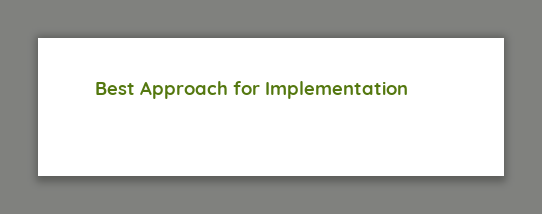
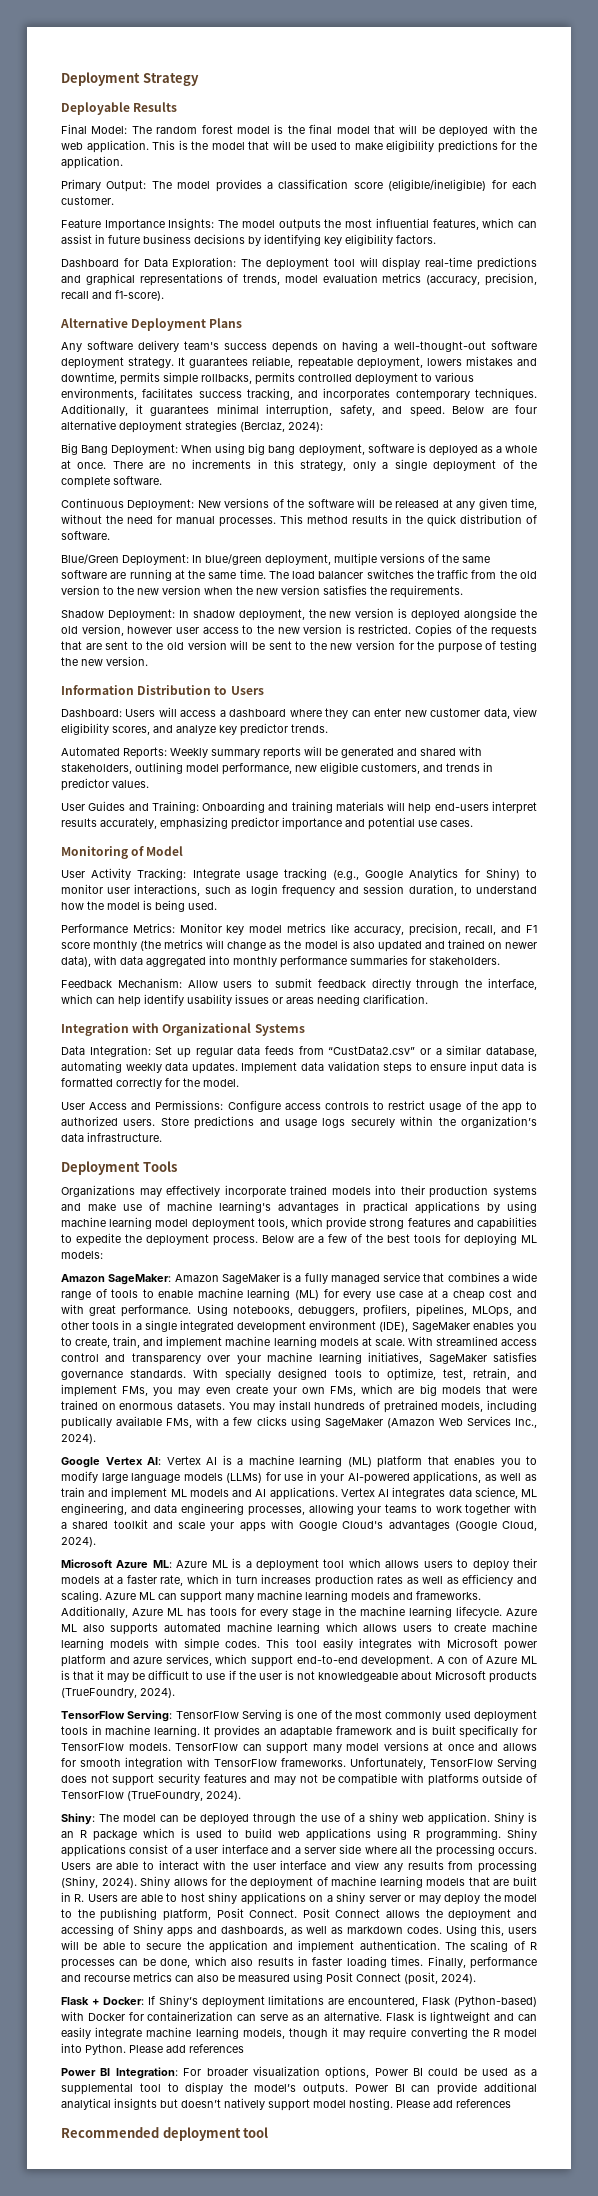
- Best Approach for Implementation
+ Deployment Strategy
+ Deployable Results
+ Final Model: The random forest model is the final model that will be deployed with the web application. This is the model that will be used to make eligibility predictions for the application.
+ Primary Output: The model provides a classification score (eligible/ineligible) for each customer.
+ Feature Importance Insights: The model outputs the most influential features, which can assist in future business decisions by identifying key eligibility factors.
+ Dashboard for Data Exploration: The deployment tool will display real-time predictions and graphical representations of trends, model evaluation metrics (accuracy, precision, recall and f1-score).
+ Alternative Deployment Plans
+ Any software delivery team's success depends on having a well-thought-out software deployment strategy. It guarantees reliable, repeatable deployment, lowers mistakes and downtime, permits simple rollbacks, permits controlled deployment to various environments, facilitates success tracking, and incorporates contemporary techniques. Additionally, it guarantees minimal interruption, safety, and speed. Below are four alternative deployment strategies (Berclaz, 2024):
+ Big Bang Deployment: When using big bang deployment, software is deployed as a whole at once. There are no increments in this strategy, only a single deployment of the complete software.
+ Continuous Deployment: New versions of the software will be released at any given time, without the need for manual processes. This method results in the quick distribution of software.
+ Blue/Green Deployment: In blue/green deployment, multiple versions of the same software are running at the same time. The load balancer switches the traffic from the old version to the new version when the new version satisfies the requirements.
+ Shadow Deployment: In shadow deployment, the new version is deployed alongside the old version, however user access to the new version is restricted. Copies of the requests that are sent to the old version will be sent to the new version for the purpose of testing the new version.
+ Information Distribution to Users
+ Dashboard: Users will access a dashboard where they can enter new customer data, view eligibility scores, and analyze key predictor trends.
+ Automated Reports: Weekly summary reports will be generated and shared with stakeholders, outlining model performance, new eligible customers, and trends in predictor values.
+ User Guides and Training: Onboarding and training materials will help end-users interpret results accurately, emphasizing predictor importance and potential use cases.
+ Monitoring of Model
+ User Activity Tracking: Integrate usage tracking (e.g., Google Analytics for Shiny) to monitor user interactions, such as login frequency and session duration, to understand how the model is being used.
+ Performance Metrics: Monitor key model metrics like accuracy, precision, recall, and F1 score monthly (the metrics will change as the model is also updated and trained on newer data), with data aggregated into monthly performance summaries for stakeholders.
+ Feedback Mechanism: Allow users to submit feedback directly through the interface, which can help identify usability issues or areas needing clarification.
+ Integration with Organizational Systems
+ Data Integration: Set up regular data feeds from “CustData2.csv” or a similar database, automating weekly data updates. Implement data validation steps to ensure input data is formatted correctly for the model.
+ User Access and Permissions: Configure access controls to restrict usage of the app to authorized users. Store predictions and usage logs securely within the organization’s data infrastructure.
+ Deployment Tools
+ Organizations may effectively incorporate trained models into their production systems and make use of machine learning's advantages in practical applications by using machine learning model deployment tools, which provide strong features and capabilities to expedite the deployment process. Below are a few of the best tools for deploying ML models:
+ Amazon SageMaker: Amazon SageMaker is a fully managed service that combines a wide range of tools to enable machine learning (ML) for every use case at a cheap cost and with great performance. Using notebooks, debuggers, profilers, pipelines, MLOps, and other tools in a single integrated development environment (IDE), SageMaker enables you to create, train, and implement machine learning models at scale. With streamlined access control and transparency over your machine learning initiatives, SageMaker satisfies governance standards. With specially designed tools to optimize, test, retrain, and implement FMs, you may even create your own FMs, which are big models that were trained on enormous datasets. You may install hundreds of pretrained models, including publically available FMs, with a few clicks using SageMaker (Amazon Web Services Inc., 2024).
+ Google Vertex AI: Vertex AI is a machine learning (ML) platform that enables you to modify large language models (LLMs) for use in your AI-powered applications, as well as train and implement ML models and AI applications. Vertex AI integrates data science, ML engineering, and data engineering processes, allowing your teams to work together with a shared toolkit and scale your apps with Google Cloud's advantages (Google Cloud, 2024).
+ Microsoft Azure ML: Azure ML is a deployment tool which allows users to deploy their models at a faster rate, which in turn increases production rates as well as efficiency and scaling. Azure ML can support many machine learning models and frameworks. Additionally, Azure ML has tools for every stage in the machine learning lifecycle. Azure ML also supports automated machine learning which allows users to create machine learning models with simple codes. This tool easily integrates with Microsoft power platform and azure services, which support end-to-end development. A con of Azure ML is that it may be difficult to use if the user is not knowledgeable about Microsoft products (TrueFoundry, 2024).
+ TensorFlow Serving: TensorFlow Serving is one of the most commonly used deployment tools in machine learning. It provides an adaptable framework and is built specifically for TensorFlow models. TensorFlow can support many model versions at once and allows for smooth integration with TensorFlow frameworks. Unfortunately, TensorFlow Serving does not support security features and may not be compatible with platforms outside of TensorFlow (TrueFoundry, 2024).
+ Shiny: The model can be deployed through the use of a shiny web application. Shiny is an R package which is used to build web applications using R programming. Shiny applications consist of a user interface and a server side where all the processing occurs. Users are able to interact with the user interface and view any results from processing (Shiny, 2024). Shiny allows for the deployment of machine learning models that are built in R. Users are able to host shiny applications on a shiny server or may deploy the model to the publishing platform, Posit Connect. Posit Connect allows the deployment and accessing of Shiny apps and dashboards, as well as markdown codes. Using this, users will be able to secure the application and implement authentication. The scaling of R processes can be done, which also results in faster loading times. Finally, performance and recourse metrics can also be measured using Posit Connect (posit, 2024).
+ Flask + Docker: If Shiny’s deployment limitations are encountered, Flask (Python-based) with Docker for containerization can serve as an alternative. Flask is lightweight and can easily integrate machine learning models, though it may require converting the R model into Python. Please add references
+ Power BI Integration: For broader visualization options, Power BI could be used as a supplemental tool to display the model’s outputs. Power BI can provide additional analytical insights but doesn’t natively support model hosting. Please add references
+ Recommended deployment tool

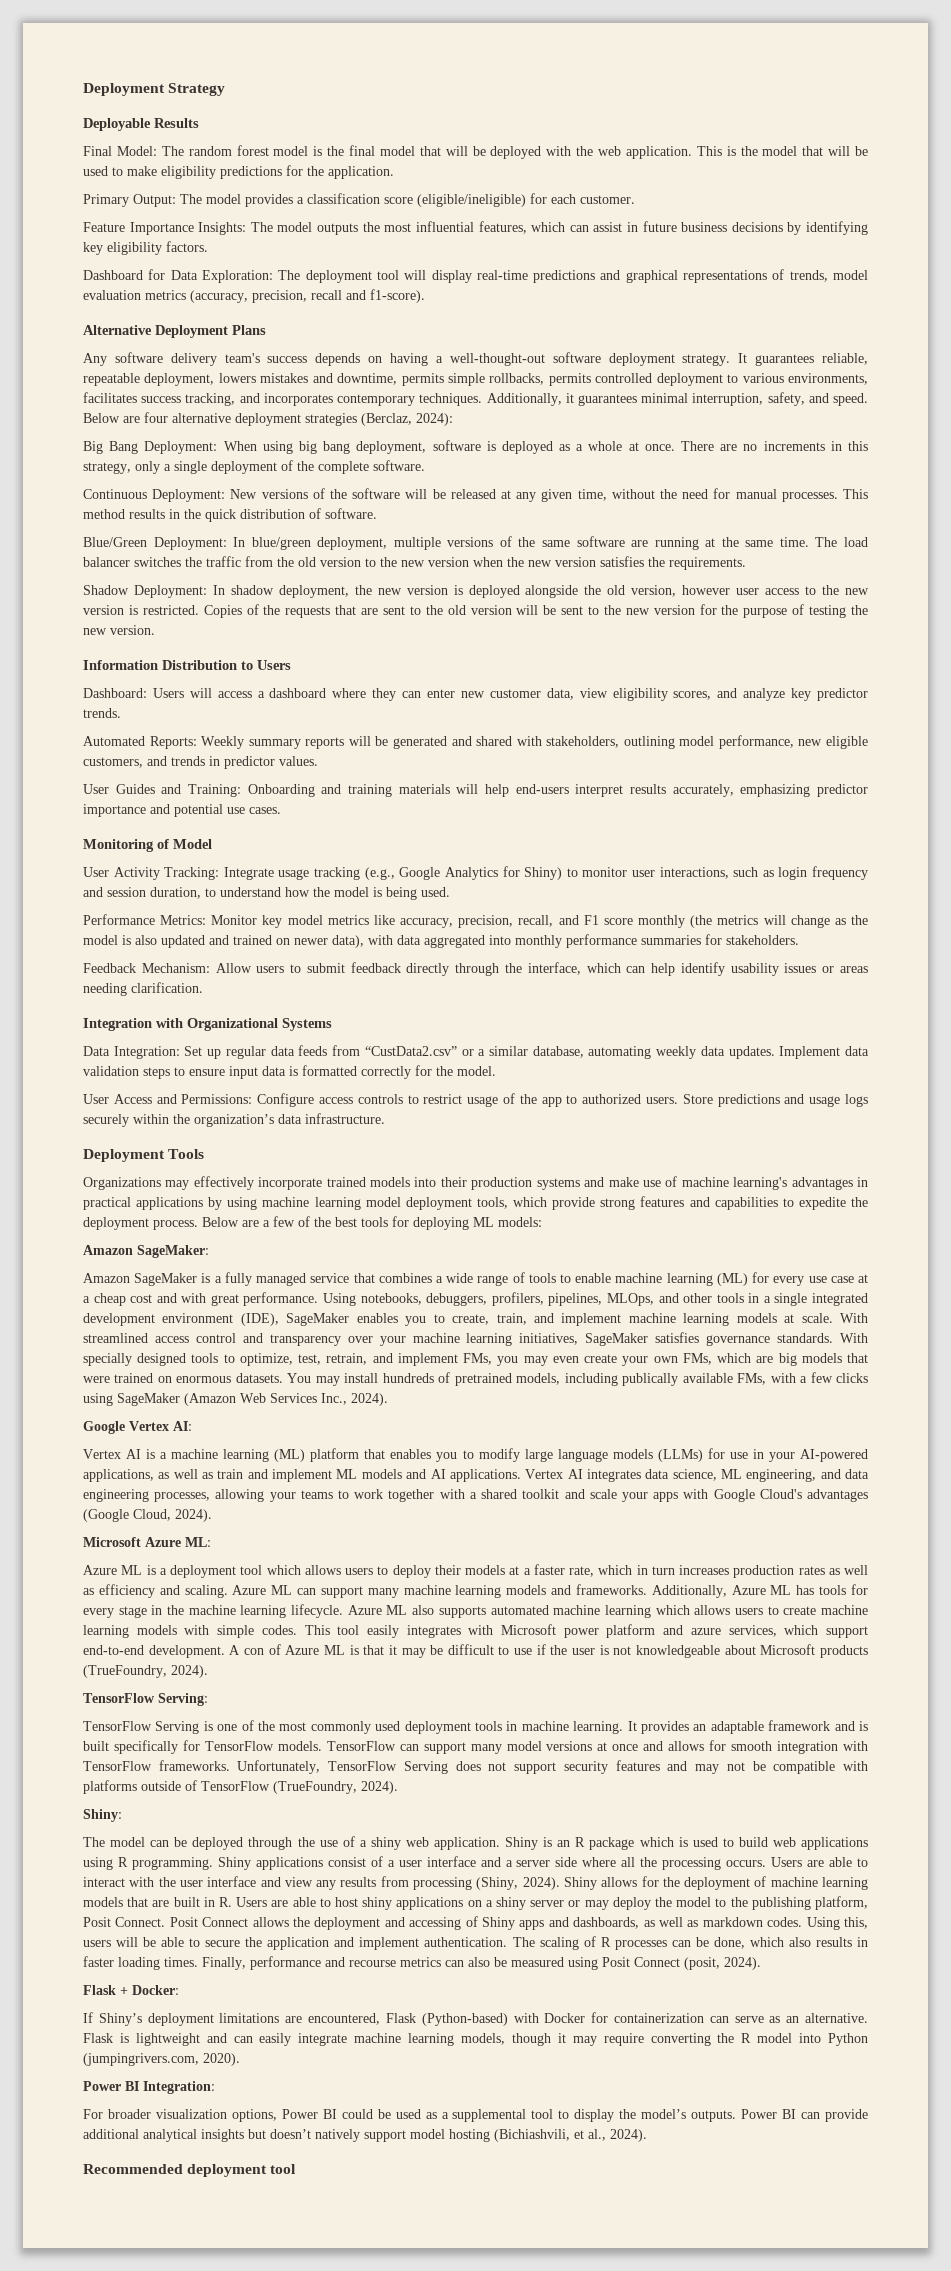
- Amazon SageMaker: Amazon SageMaker is a fully managed service that combines a wide range of tools to enable machine learning (ML) for every use case at a cheap cost and with great performance.
+ Amazon SageMaker:
+ Amazon SageMaker is a fully managed service that combines a wide range of tools to enable machine learning (ML) for every use case at a cheap cost and with great performance.
- Google Vertex AI: Vertex AI is a machine learning (ML) platform that enables you to modify large language models (LLMs) for use in your AI-powered applications, as well as train and implement ML models and AI applications.
+ Google Vertex AI:
+ Vertex AI is a machine learning (ML) platform that enables you to modify large language models (LLMs) for use in your AI-powered applications, as well as train and implement ML models and AI applications.
- Microsoft Azure ML: Azure ML is a deployment tool which allows users to deploy their models at a faster rate, which in turn increases production rates as well as efficiency and scaling.
+ Microsoft Azure ML:
+ Azure ML is a deployment tool which allows users to deploy their models at a faster rate, which in turn increases production rates as well as efficiency and scaling.
- TensorFlow Serving: TensorFlow Serving is one of the most commonly used deployment tools in machine learning.
+ TensorFlow Serving:
+ TensorFlow Serving is one of the most commonly used deployment tools in machine learning.
- Shiny: The model can be deployed through the use of a shiny web application.
+ Shiny:
+ The model can be deployed through the use of a shiny web application.
- Flask + Docker: If Shiny’s deployment limitations are encountered, Flask (Python-based) with Docker for containerization can serve as an alternative.
+ Flask + Docker:
+ If Shiny’s deployment limitations are encountered, Flask (Python-based) with Docker for containerization can serve as an alternative.
- Flask is lightweight and can easily integrate machine learning models, though it may require converting the R model into Python. Please add references
+ Flask is lightweight and can easily integrate machine learning models, though it may require converting the R model into Python (jumpingrivers.com, 2020).
- Power BI Integration: For broader visualization options, Power BI could be used as a supplemental tool to display the model’s outputs.
+ Power BI Integration:
+ For broader visualization options, Power BI could be used as a supplemental tool to display the model’s outputs.
- Power BI can provide additional analytical insights but doesn’t natively support model hosting. Please add references
+ Power BI can provide additional analytical insights but doesn’t natively support model hosting (Bichiashvili, et al., 2024).

